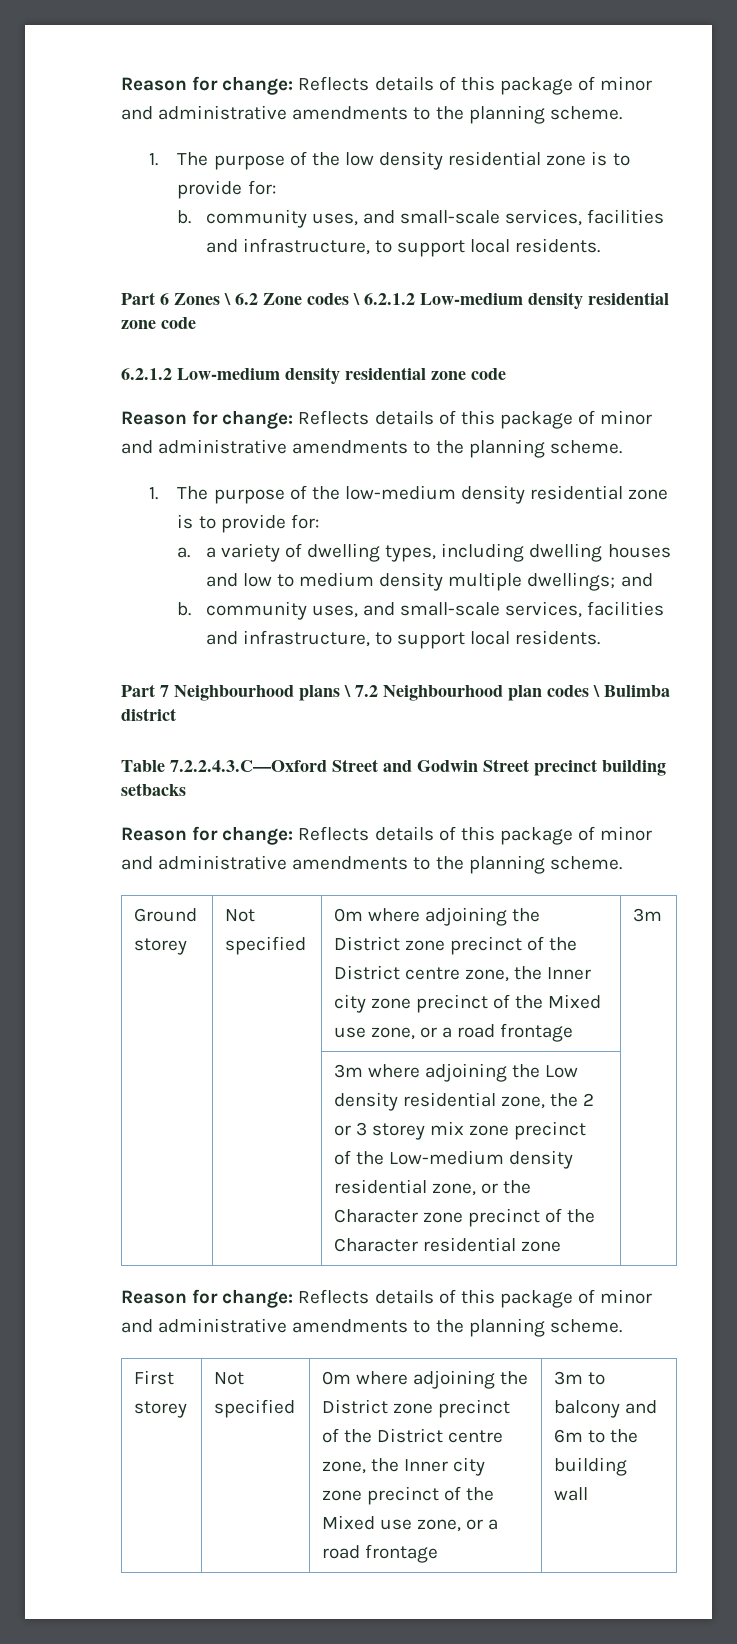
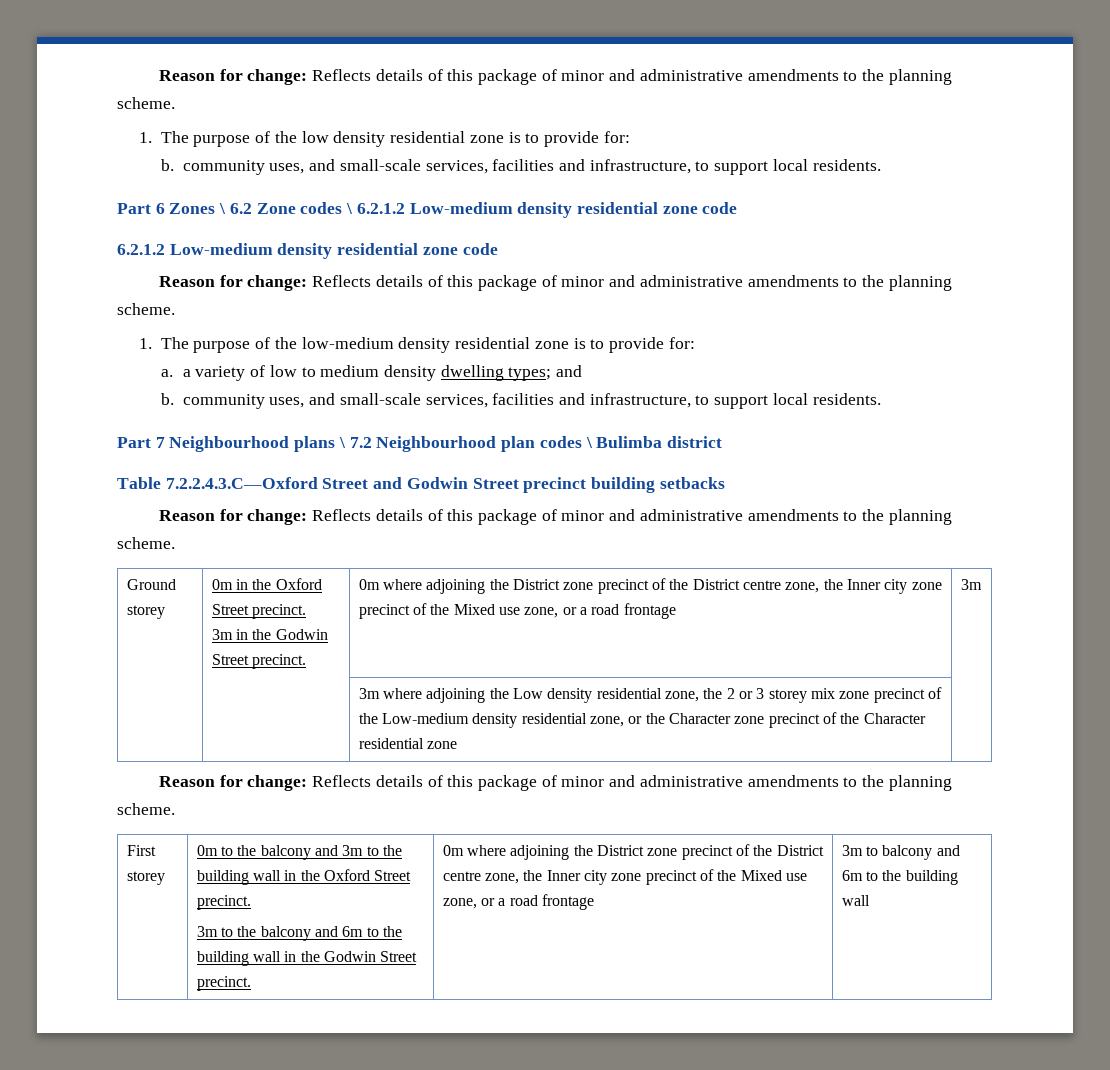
- a. a variety of dwelling types, including dwelling houses and low to medium density multiple dwellings; and
+ a. a variety of low to medium density dwelling types; and
- Ground storey | Not specified
+ Ground storey | 0m in the Oxford Street precinct.
+ 3m in the Godwin Street precinct.
- First storey | Not specified
+ First storey | 0m to the balcony and 3m to the building wall in the Oxford Street precinct.
+ 3m to the balcony and 6m to the building wall in the Godwin Street precinct.

